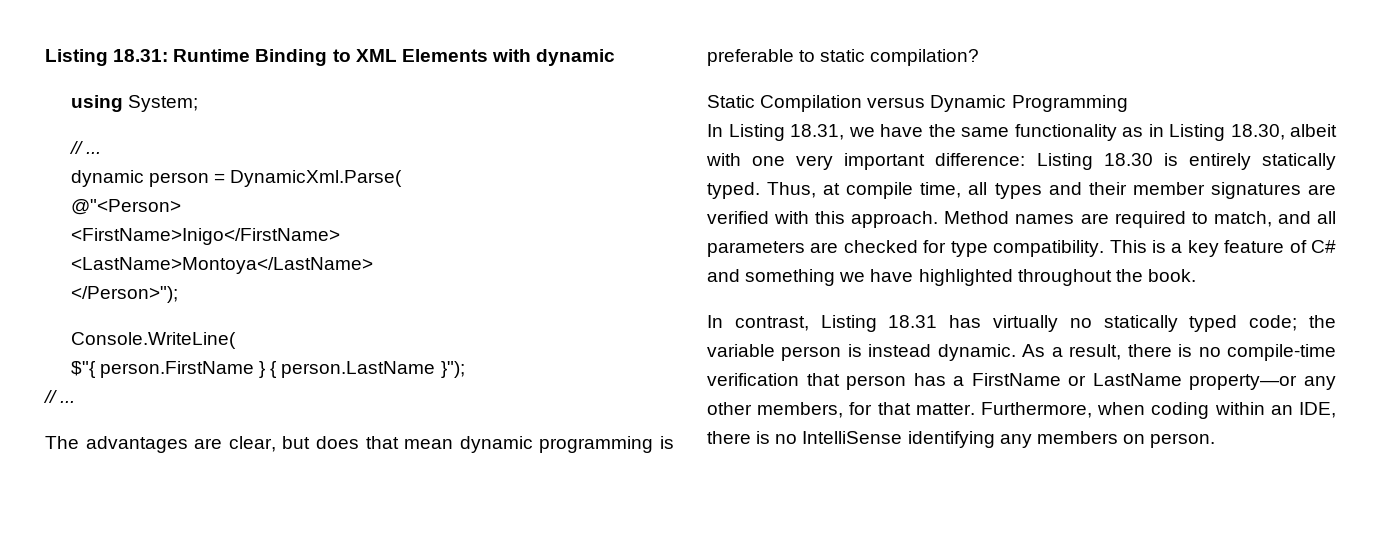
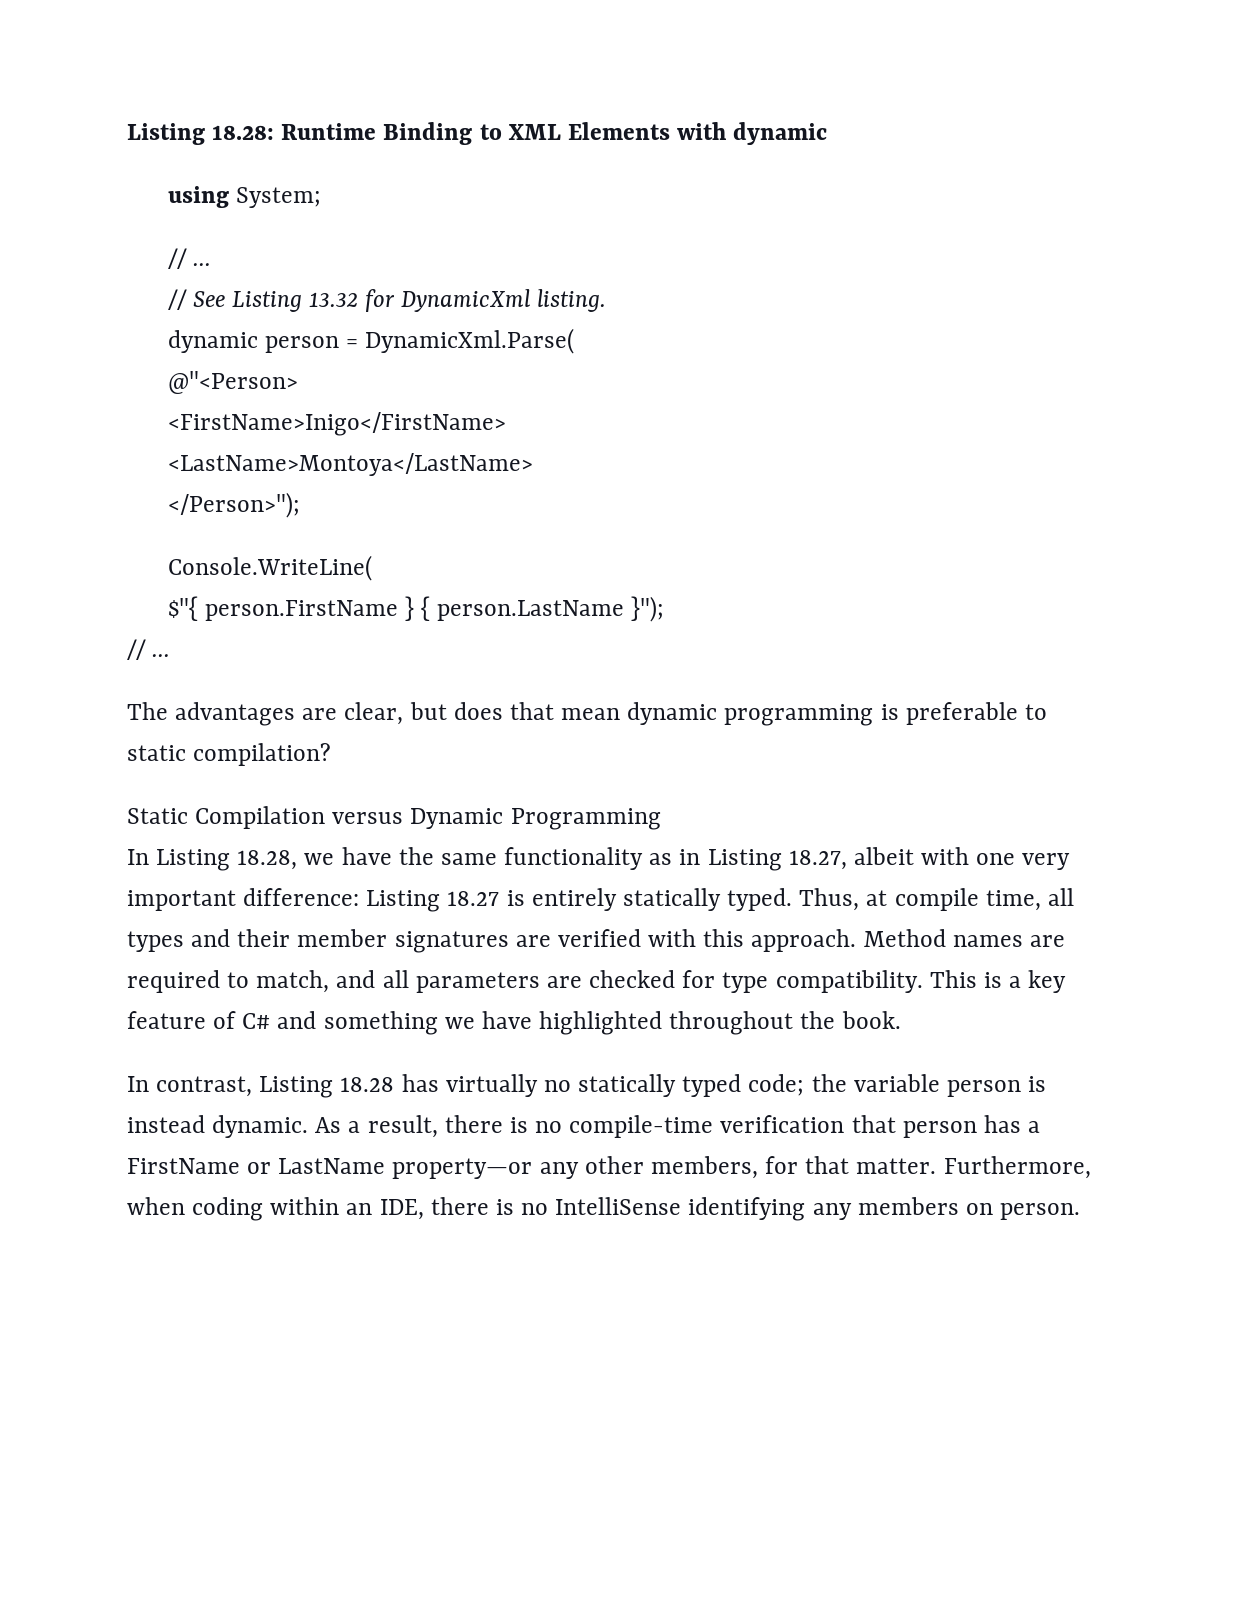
- Listing 18.31: Runtime Binding to XML Elements with dynamic
+ Listing 18.28: Runtime Binding to XML Elements with dynamic
+ // See Listing 13.32 for DynamicXml listing.
- In Listing 18.31, we have the same functionality as in Listing 18.30, albeit with one very important difference: Listing 18.30 is entirely statically typed.
+ In Listing 18.28, we have the same functionality as in Listing 18.27, albeit with one very important difference: Listing 18.27 is entirely statically typed.
- In contrast, Listing 18.31 has virtually no statically typed code; the variable person is instead dynamic.
+ In contrast, Listing 18.28 has virtually no statically typed code; the variable person is instead dynamic.

